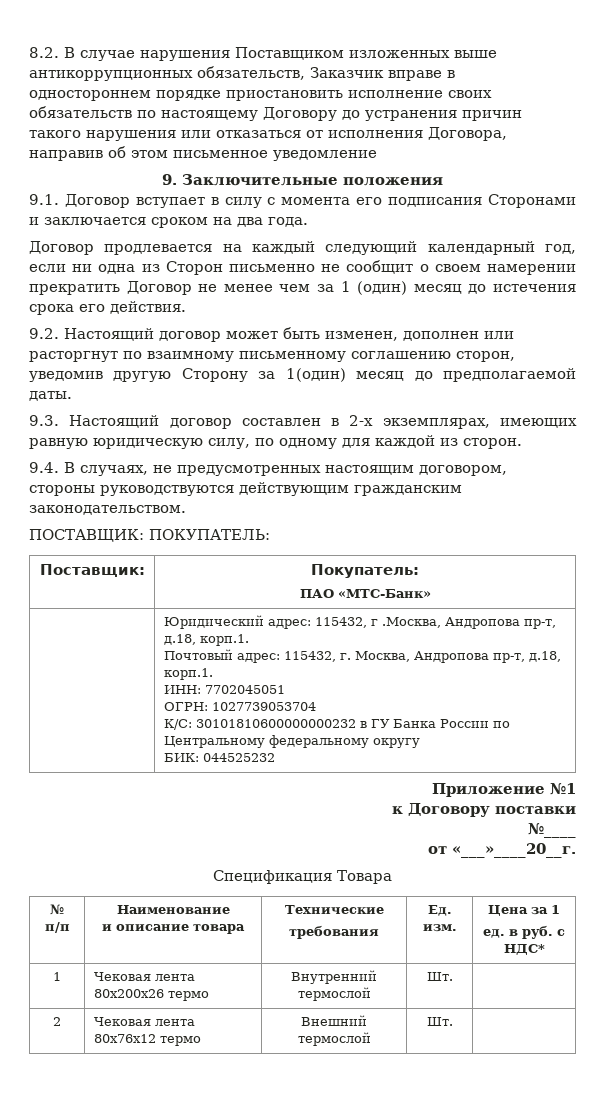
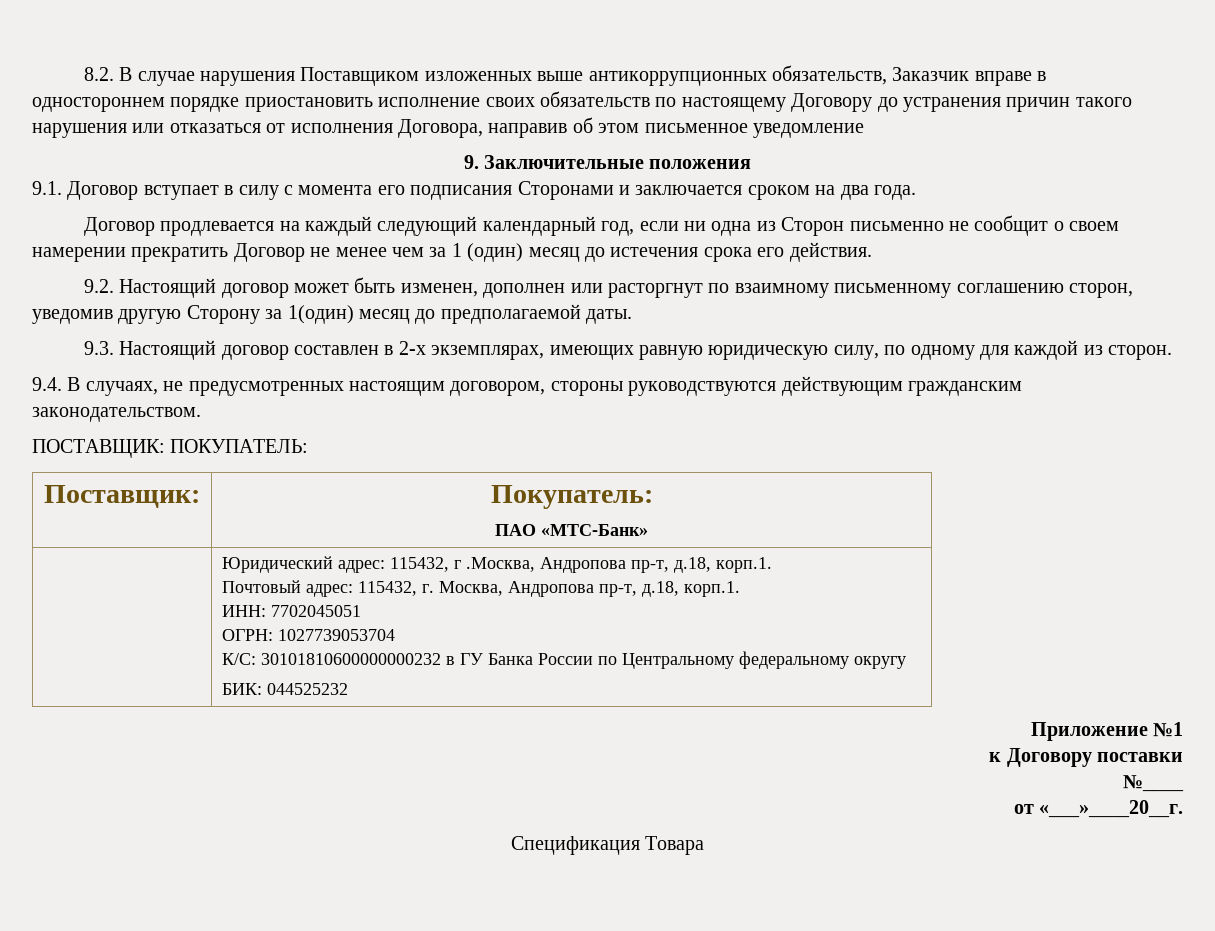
- № п/п | Наименование
- и описание товара | Технические
- требования | Ед. изм. | Цена за 1
- ед. в руб. с НДС*
- 1 | Чековая лента 80x200x26 термо | Внутренний термослой | Шт. |
- 2 | Чековая лента 80x76x12 термо | Внешний термослой | Шт. |

